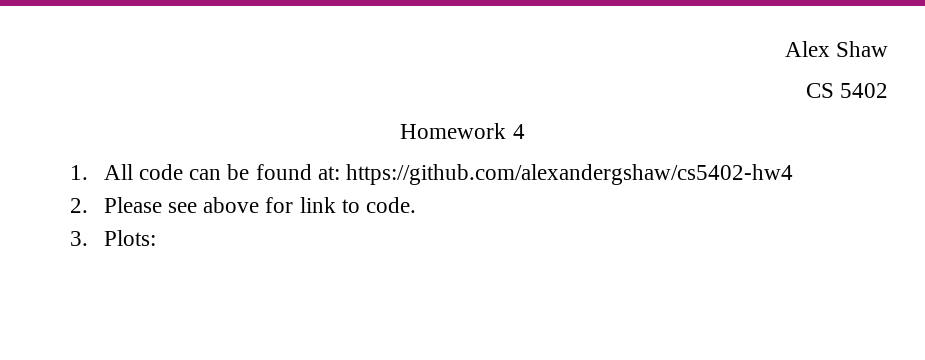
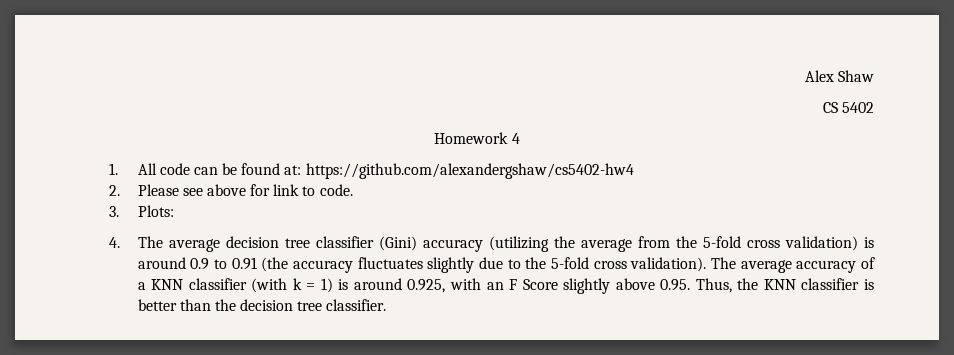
+ 4. The average decision tree classifier (Gini) accuracy (utilizing the average from the 5-fold cross validation) is around 0.9 to 0.91 (the accuracy fluctuates slightly due to the 5-fold cross validation). The average accuracy of a KNN classifier (with k = 1) is around 0.925, with an F Score slightly above 0.95. Thus, the KNN classifier is better than the decision tree classifier.

